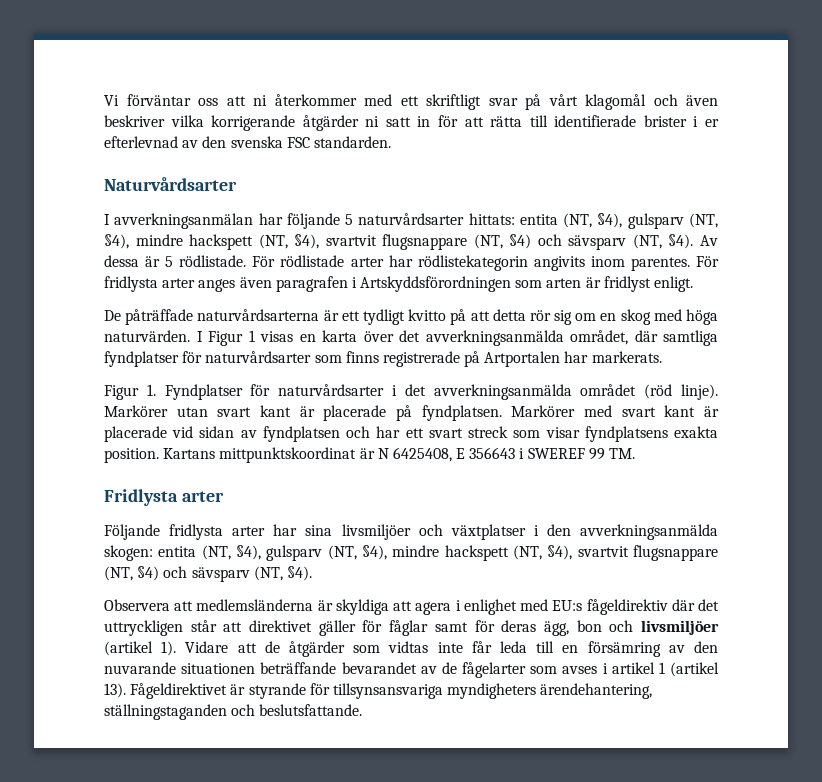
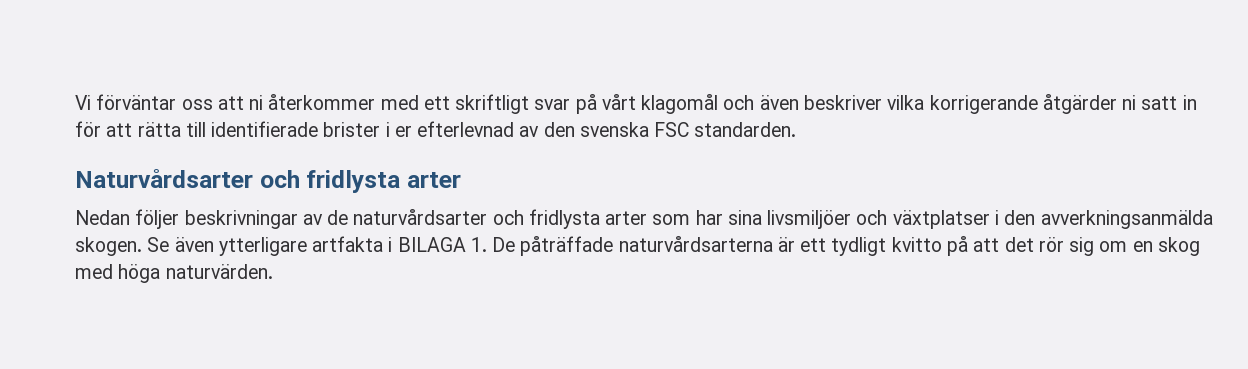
- Naturvårdsarter
- I avverkningsanmälan har följande 5 naturvårdsarter hittats: entita (NT, §4), gulsparv (NT, §4), mindre hackspett (NT, §4), svartvit flugsnappare (NT, §4) och sävsparv (NT, §4). Av dessa är 5 rödlistade. För rödlistade arter har rödlistekategorin angivits inom parentes. För fridlysta arter anges även paragrafen i Artskyddsförordningen som arten är fridlyst enligt.
- De påträffade naturvårdsarterna är ett tydligt kvitto på att detta rör sig om en skog med höga naturvärden. I Figur 1 visas en karta över det avverkningsanmälda området, där samtliga fyndplatser för naturvårdsarter som finns registrerade på Artportalen har markerats.
- Figur 1. Fyndplatser för naturvårdsarter i det avverkningsanmälda området (röd linje). Markörer utan svart kant är placerade på fyndplatsen. Markörer med svart kant är placerade vid sidan av fyndplatsen och har ett svart streck som visar fyndplatsens exakta position. Kartans mittpunktskoordinat är N 6425408, E 356643 i SWEREF 99 TM.
- Fridlysta arter
- Följande fridlysta arter har sina livsmiljöer och växtplatser i den avverkningsanmälda skogen: entita (NT, §4), gulsparv (NT, §4), mindre hackspett (NT, §4), svartvit flugsnappare (NT, §4) och sävsparv (NT, §4).
- Observera att medlemsländerna är skyldiga att agera i enlighet med EU:s fågeldirektiv där det uttryckligen står att direktivet gäller för fåglar samt för deras ägg, bon och livsmiljöer (artikel 1). Vidare att de åtgärder som vidtas inte får leda till en försämring av den nuvarande situationen beträffande bevarandet av de fågelarter som avses i artikel 1 (artikel 13). Fågeldirektivet är styrande för tillsynsansvariga myndigheters ärendehantering, ställningstaganden och beslutsfattande.
+ Naturvårdsarter och fridlysta arter
+ Nedan följer beskrivningar av de naturvårdsarter och fridlysta arter som har sina livsmiljöer och växtplatser i den avverkningsanmälda skogen. Se även ytterligare artfakta i BILAGA 1. De påträffade naturvårdsarterna är ett tydligt kvitto på att det rör sig om en skog med höga naturvärden.

